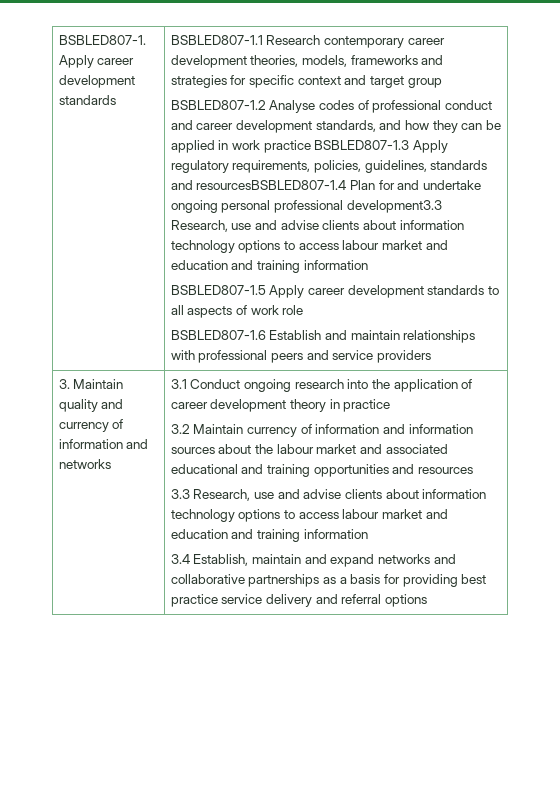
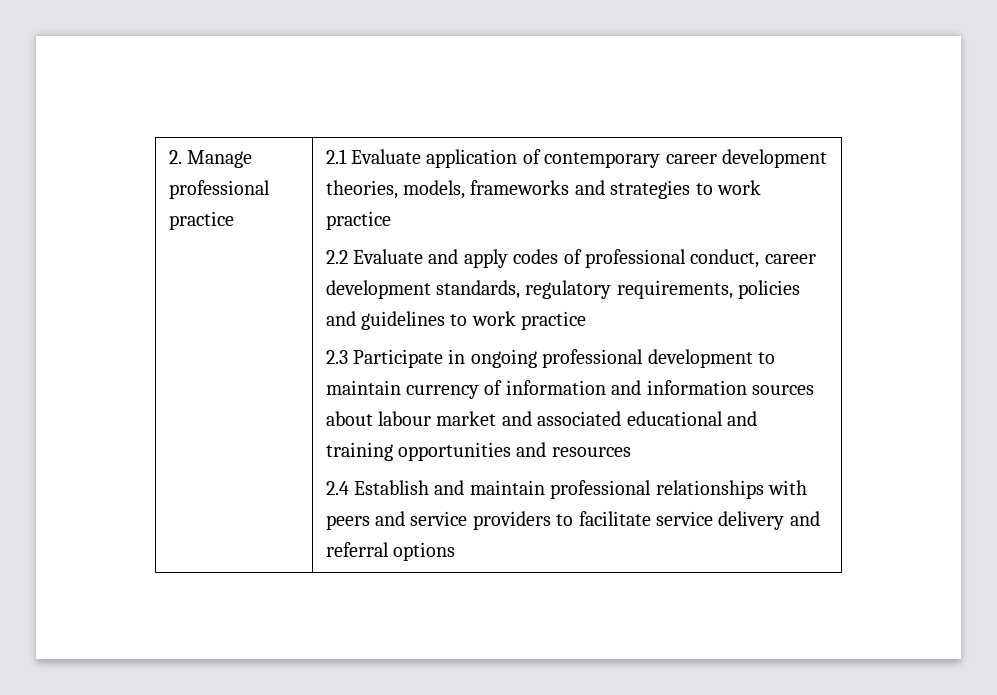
- BSBLED807-1. Apply career development standards | BSBLED807-1.1 Research contemporary career development theories, models, frameworks and strategies for specific context and target group
- BSBLED807-1.2 Analyse codes of professional conduct and career development standards, and how they can be applied in work practice BSBLED807-1.3 Apply regulatory requirements, policies, guidelines, standards and resourcesBSBLED807-1.4 Plan for and undertake ongoing personal professional development3.3 Research, use and advise clients about information technology options to access labour market and education and training information
- BSBLED807-1.5 Apply career development standards to all aspects of work role
- BSBLED807-1.6 Establish and maintain relationships with professional peers and service providers
- 3. Maintain quality and currency of information and networks | 3.1 Conduct ongoing research into the application of career development theory in practice
- 3.2 Maintain currency of information and information sources about the labour market and associated educational and training opportunities and resources
+ 2. Manage professional practice | 2.1 Evaluate application of contemporary career development theories, models, frameworks and strategies to work practice
+ 2.2 Evaluate and apply codes of professional conduct, career development standards, regulatory requirements, policies and guidelines to work practice
+ 2.3 Participate in ongoing professional development to maintain currency of information and information sources about labour market and associated educational and training opportunities and resources
- 3.3 Research, use and advise clients about information technology options to access labour market and education and training information
- 3.4 Establish, maintain and expand networks and collaborative partnerships as a basis for providing best practice service delivery and referral options
+ 2.4 Establish and maintain professional relationships with peers and service providers to facilitate service delivery and referral options

